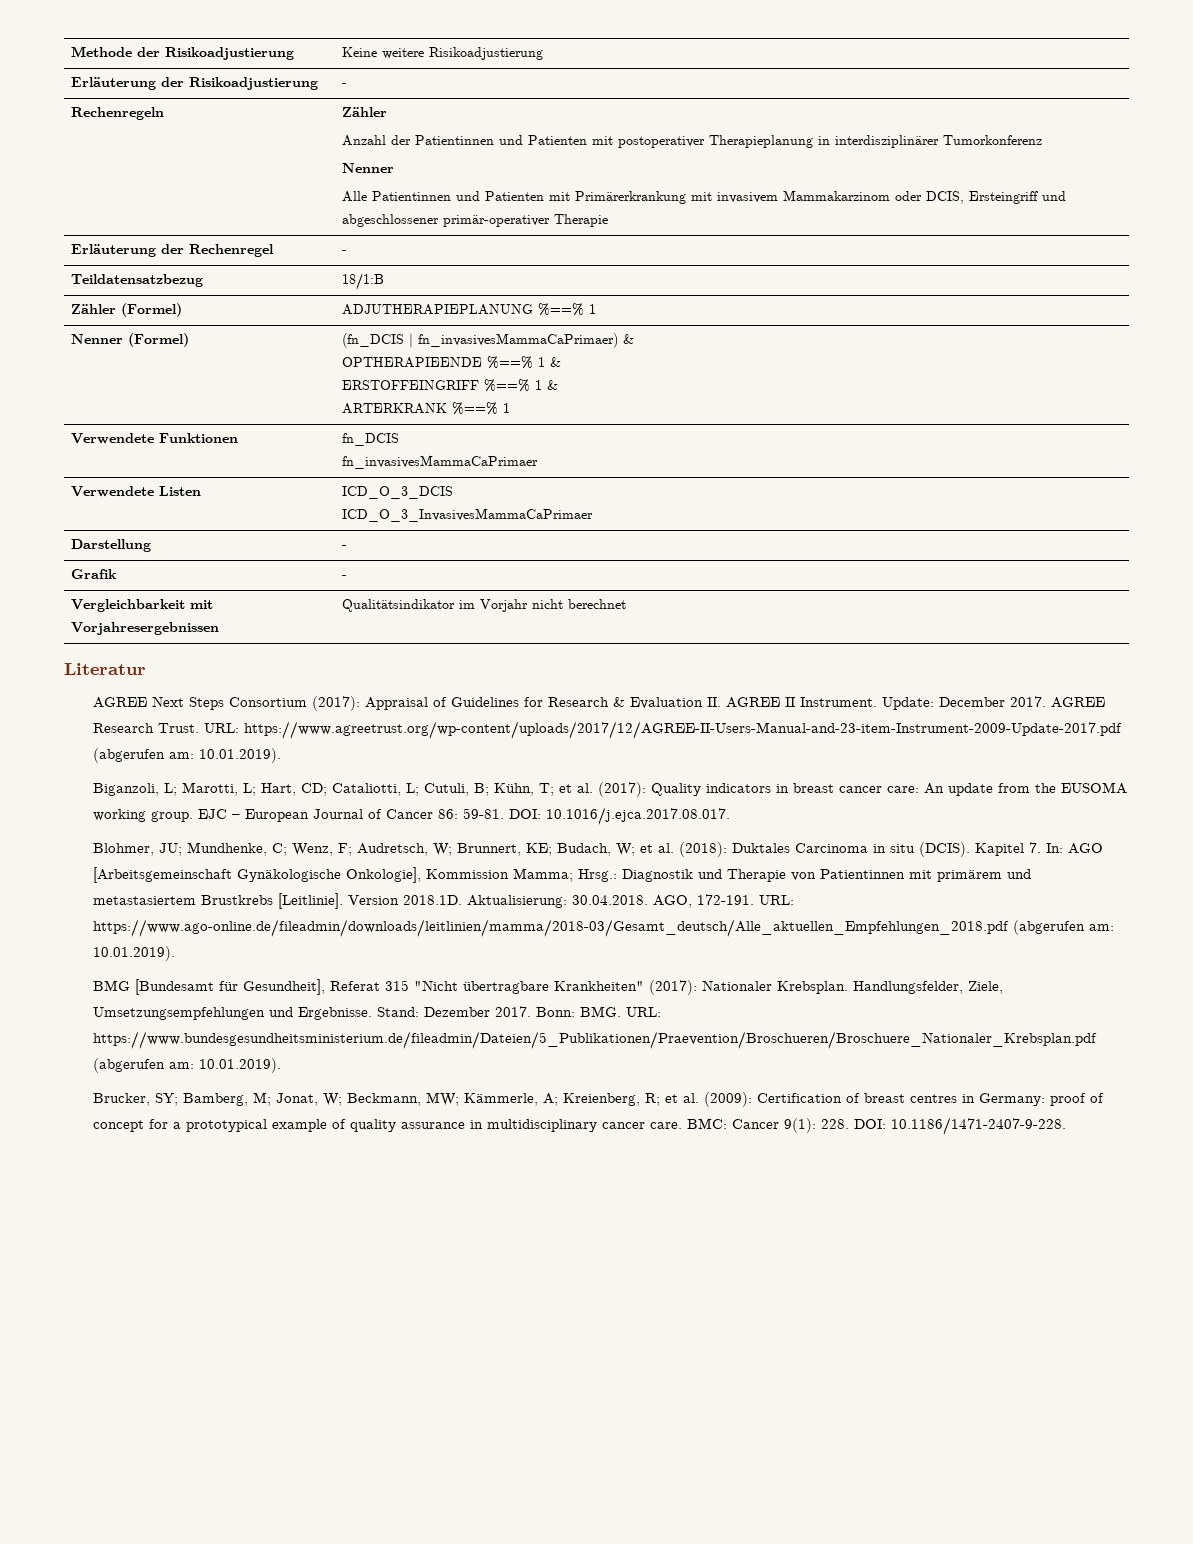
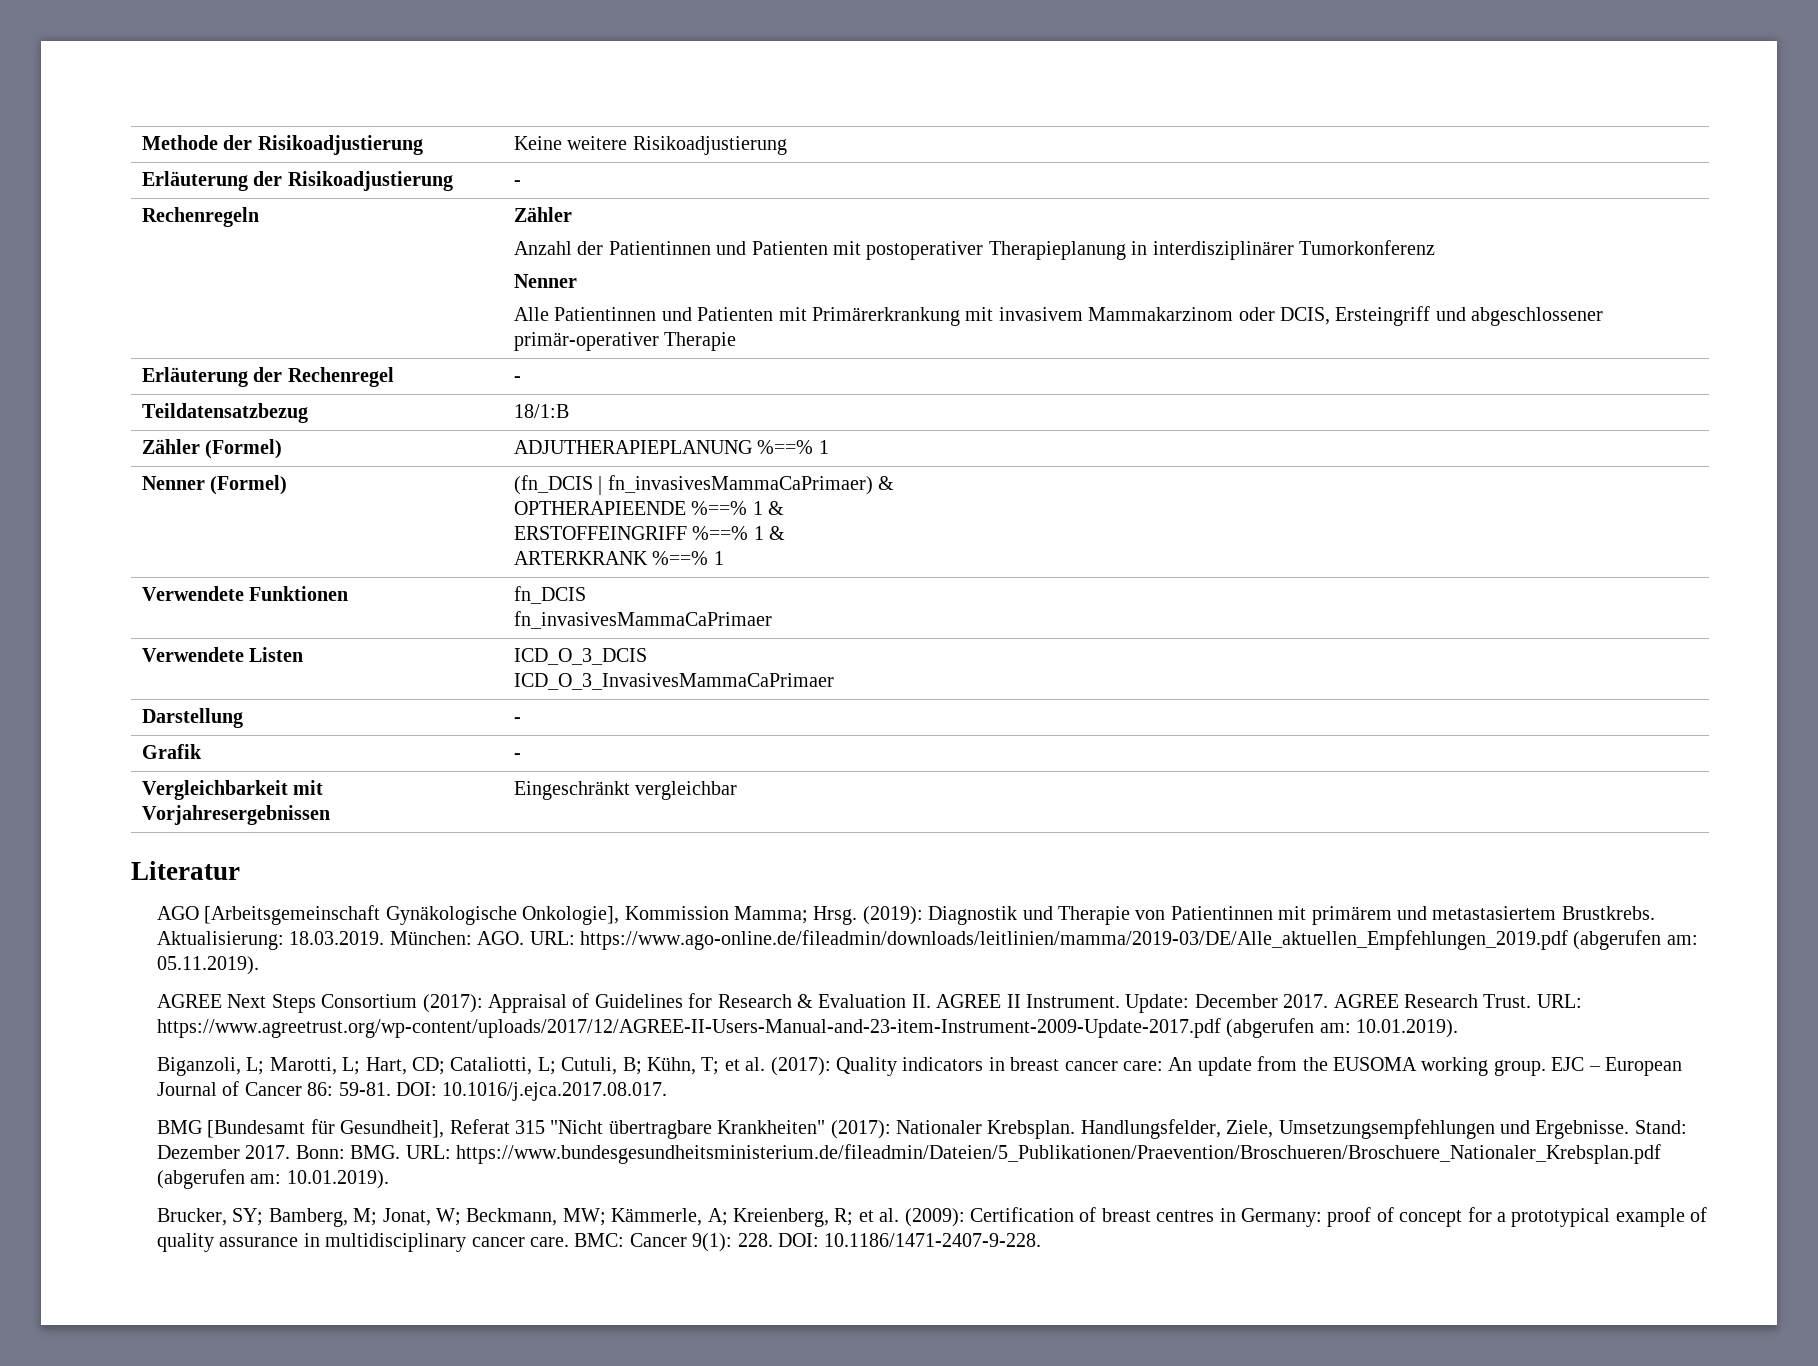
- Vergleichbarkeit mit Vorjahresergebnissen | Qualitätsindikator im Vorjahr nicht berechnet
+ Vergleichbarkeit mit Vorjahresergebnissen | Eingeschränkt vergleichbar
  Literatur
+ AGO [Arbeitsgemeinschaft Gynäkologische Onkologie], Kommission Mamma; Hrsg. (2019): Diagnostik und Therapie von Patientinnen mit primärem und metastasiertem Brustkrebs. Aktualisierung: 18.03.2019. München: AGO. URL: https://www.ago-online.de/fileadmin/downloads/leitlinien/mamma/2019-03/DE/Alle_aktuellen_Empfehlungen_2019.pdf (abgerufen am: 05.11.2019).
- Blohmer, JU; Mundhenke, C; Wenz, F; Audretsch, W; Brunnert, KE; Budach, W; et al. (2018): Duktales Carcinoma in situ (DCIS). Kapitel 7. In: AGO [Arbeitsgemeinschaft Gynäkologische Onkologie], Kommission Mamma; Hrsg.: Diagnostik und Therapie von Patientinnen mit primärem und metastasiertem Brustkrebs [Leitlinie]. Version 2018.1D. Aktualisierung: 30.04.2018. AGO, 172-191. URL: https://www.ago-online.de/fileadmin/downloads/leitlinien/mamma/2018-03/Gesamt_deutsch/Alle_aktuellen_Empfehlungen_2018.pdf (abgerufen am: 10.01.2019).

